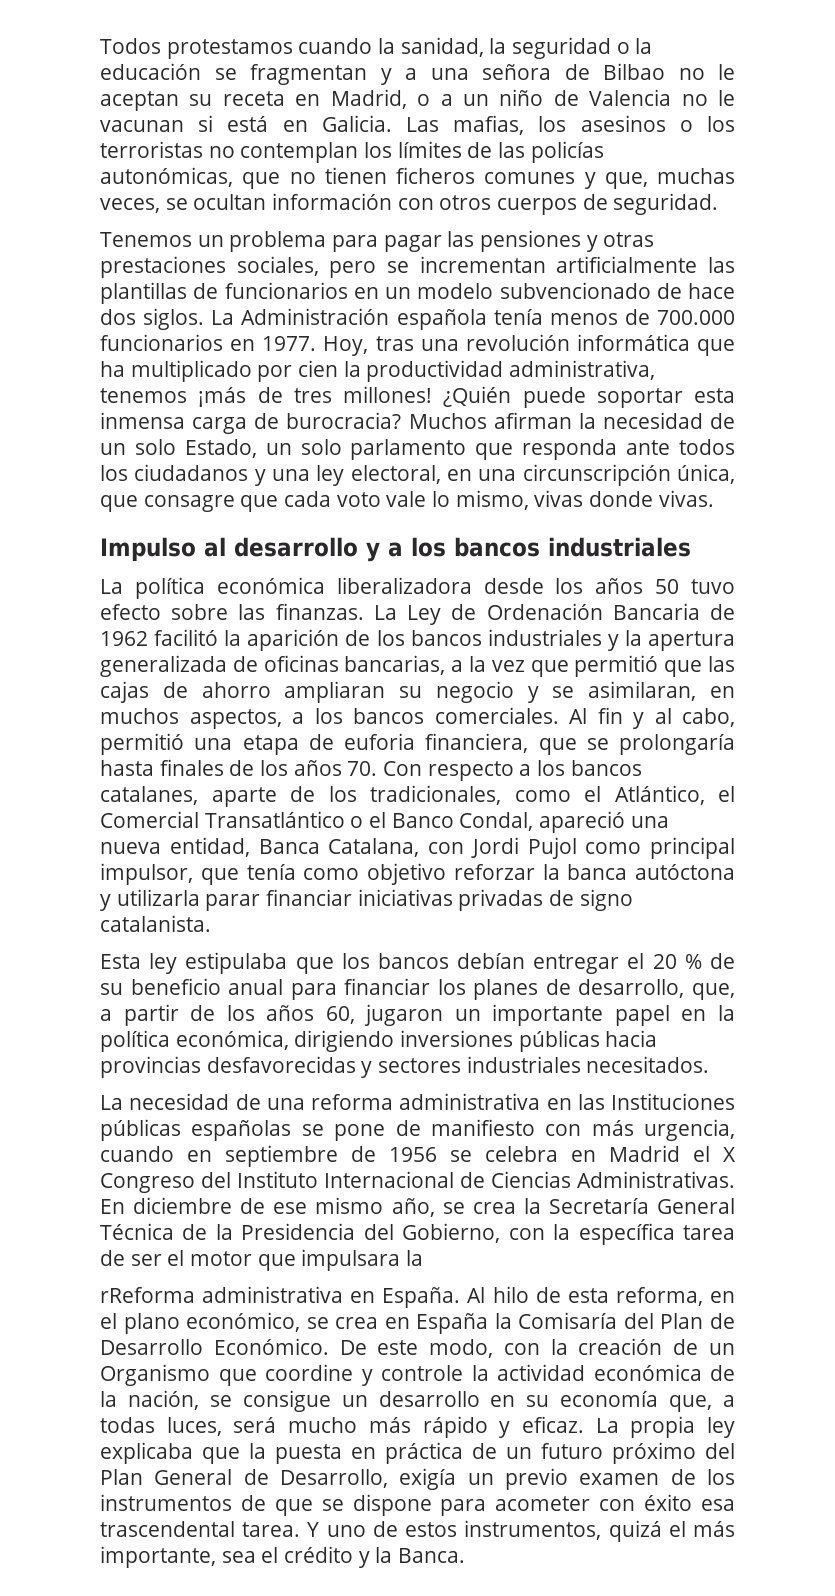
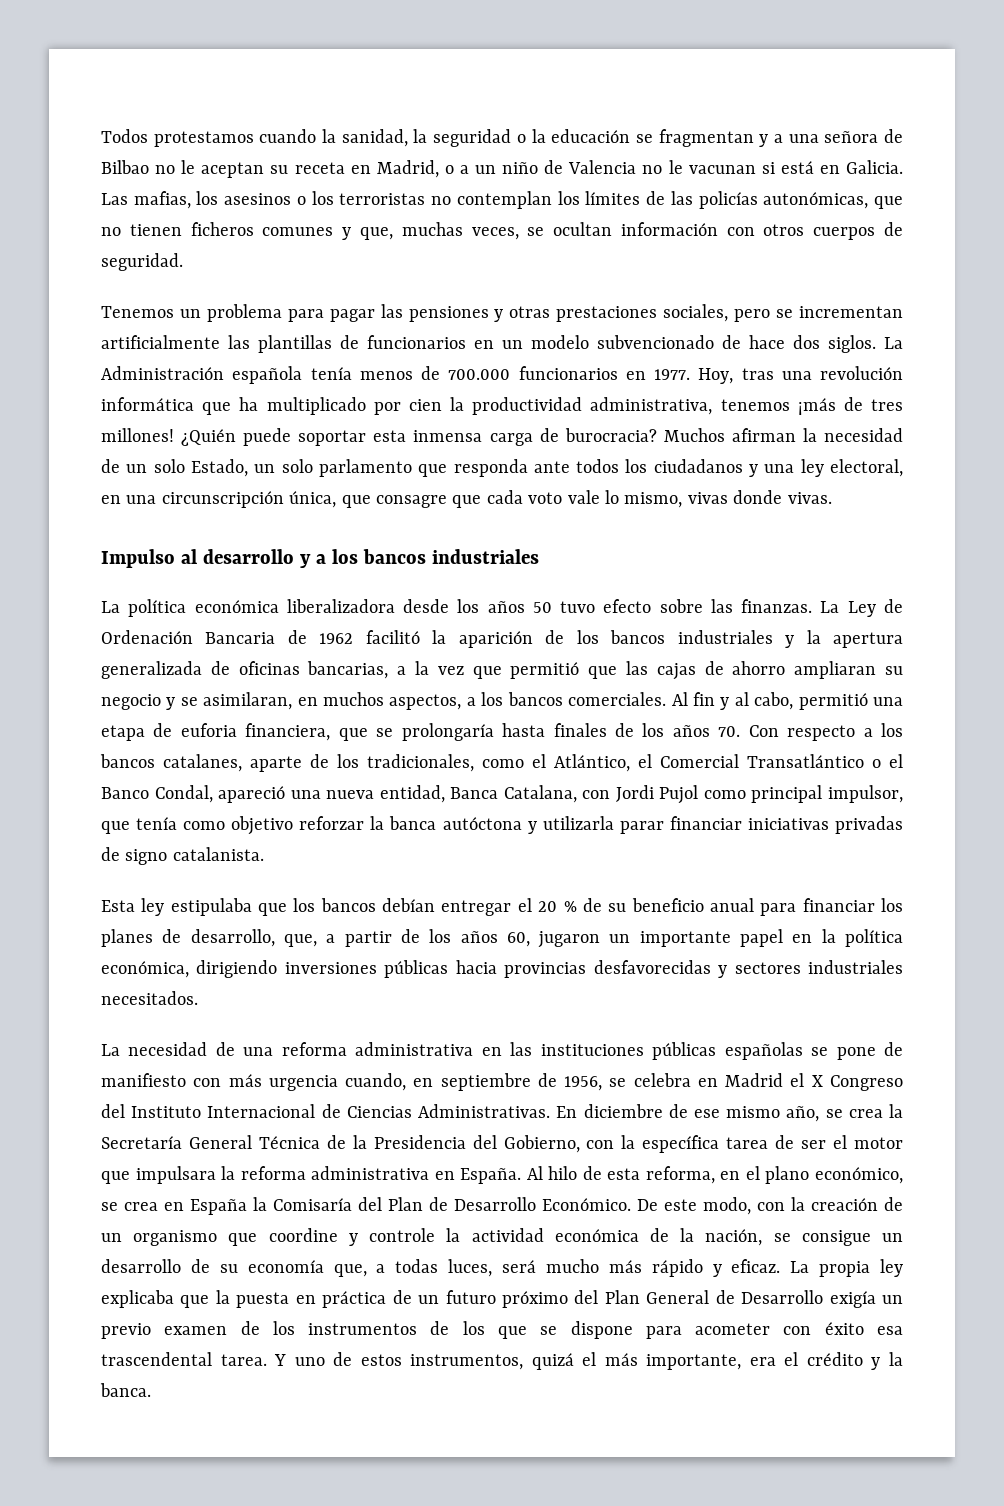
- La necesidad de una reforma administrativa en las Instituciones públicas españolas se pone de manifiesto con más urgencia, cuando en septiembre de 1956 se celebra en Madrid el X Congreso del Instituto Internacional de Ciencias Administrativas.
+ La necesidad de una reforma administrativa en las instituciones públicas españolas se pone de manifiesto con más urgencia cuando, en septiembre de 1956, se celebra en Madrid el X Congreso del Instituto Internacional de Ciencias Administrativas.
- En diciembre de ese mismo año, se crea la Secretaría General Técnica de la Presidencia del Gobierno, con la específica tarea de ser el motor que impulsara la
- rReforma administrativa en España.
+ En diciembre de ese mismo año, se crea la Secretaría General Técnica de la Presidencia del Gobierno, con la específica tarea de ser el motor que impulsara la reforma administrativa en España.
- De este modo, con la creación de un Organismo que coordine y controle la actividad económica de la nación, se consigue un desarrollo en su economía que, a todas luces, será mucho más rápido y eficaz.
+ De este modo, con la creación de un organismo que coordine y controle la actividad económica de la nación, se consigue un desarrollo de su economía que, a todas luces, será mucho más rápido y eficaz.
- La propia ley explicaba que la puesta en práctica de un futuro próximo del Plan General de Desarrollo, exigía un previo examen de los instrumentos de que se dispone para acometer con éxito esa trascendental tarea.
+ La propia ley explicaba que la puesta en práctica de un futuro próximo del Plan General de Desarrollo exigía un previo examen de los instrumentos de los que se dispone para acometer con éxito esa trascendental tarea.
- Y uno de estos instrumentos, quizá el más importante, sea el crédito y la Banca.
+ Y uno de estos instrumentos, quizá el más importante, era el crédito y la banca.

